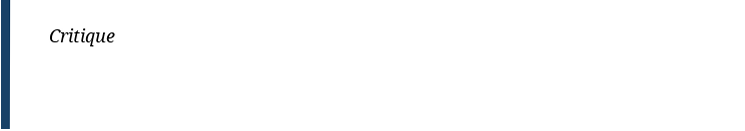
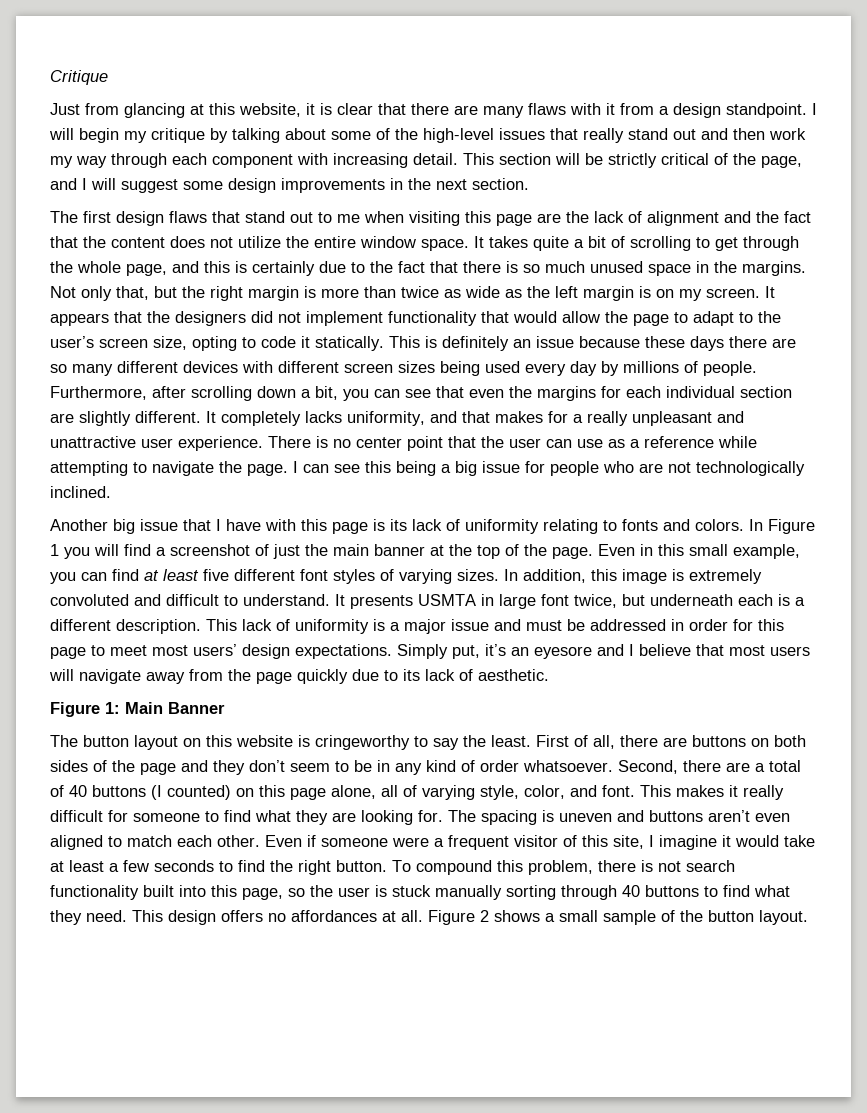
+ Just from glancing at this website, it is clear that there are many flaws with it from a design standpoint. I will begin my critique by talking about some of the high-level issues that really stand out and then work my way through each component with increasing detail. This section will be strictly critical of the page, and I will suggest some design improvements in the next section.
+ The first design flaws that stand out to me when visiting this page are the lack of alignment and the fact that the content does not utilize the entire window space. It takes quite a bit of scrolling to get through the whole page, and this is certainly due to the fact that there is so much unused space in the margins. Not only that, but the right margin is more than twice as wide as the left margin is on my screen. It appears that the designers did not implement functionality that would allow the page to adapt to the user’s screen size, opting to code it statically. This is definitely an issue because these days there are so many different devices with different screen sizes being used every day by millions of people. Furthermore, after scrolling down a bit, you can see that even the margins for each individual section are slightly different. It completely lacks uniformity, and that makes for a really unpleasant and unattractive user experience. There is no center point that the user can use as a reference while attempting to navigate the page. I can see this being a big issue for people who are not technologically inclined.
+ Another big issue that I have with this page is its lack of uniformity relating to fonts and colors. In Figure 1 you will find a screenshot of just the main banner at the top of the page. Even in this small example, you can find at least five different font styles of varying sizes. In addition, this image is extremely convoluted and difficult to understand. It presents USMTA in large font twice, but underneath each is a different description. This lack of uniformity is a major issue and must be addressed in order for this page to meet most users’ design expectations. Simply put, it’s an eyesore and I believe that most users will navigate away from the page quickly due to its lack of aesthetic.
+ Figure 1: Main Banner
+ The button layout on this website is cringeworthy to say the least. First of all, there are buttons on both sides of the page and they don’t seem to be in any kind of order whatsoever. Second, there are a total of 40 buttons (I counted) on this page alone, all of varying style, color, and font. This makes it really difficult for someone to find what they are looking for. The spacing is uneven and buttons aren’t even aligned to match each other. Even if someone were a frequent visitor of this site, I imagine it would take at least a few seconds to find the right button. To compound this problem, there is not search functionality built into this page, so the user is stuck manually sorting through 40 buttons to find what they need. This design offers no affordances at all. Figure 2 shows a small sample of the button layout.

